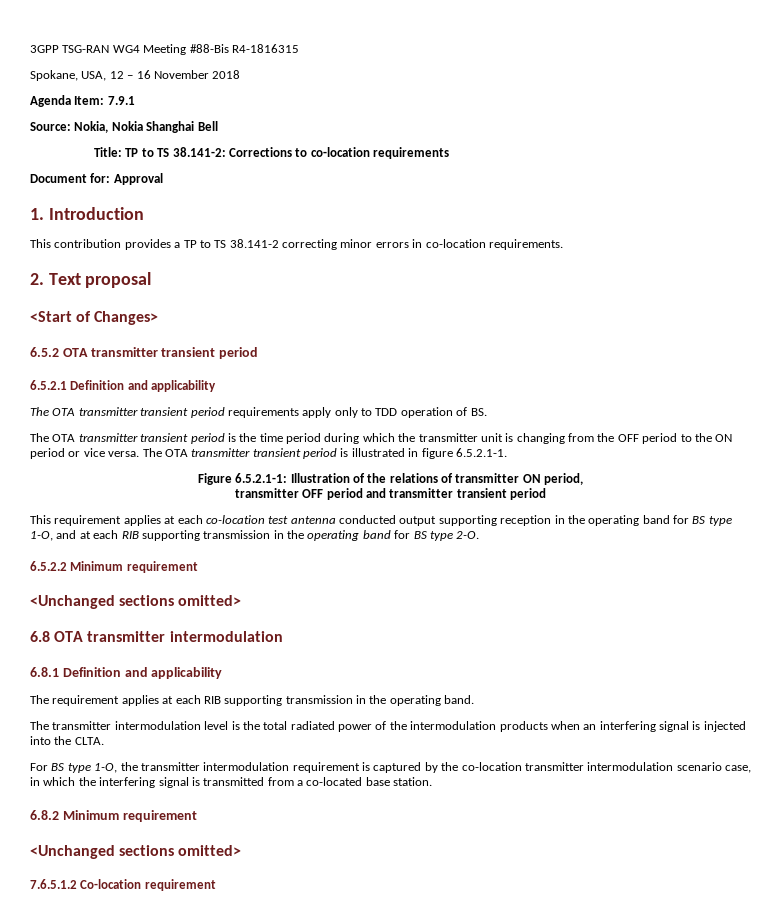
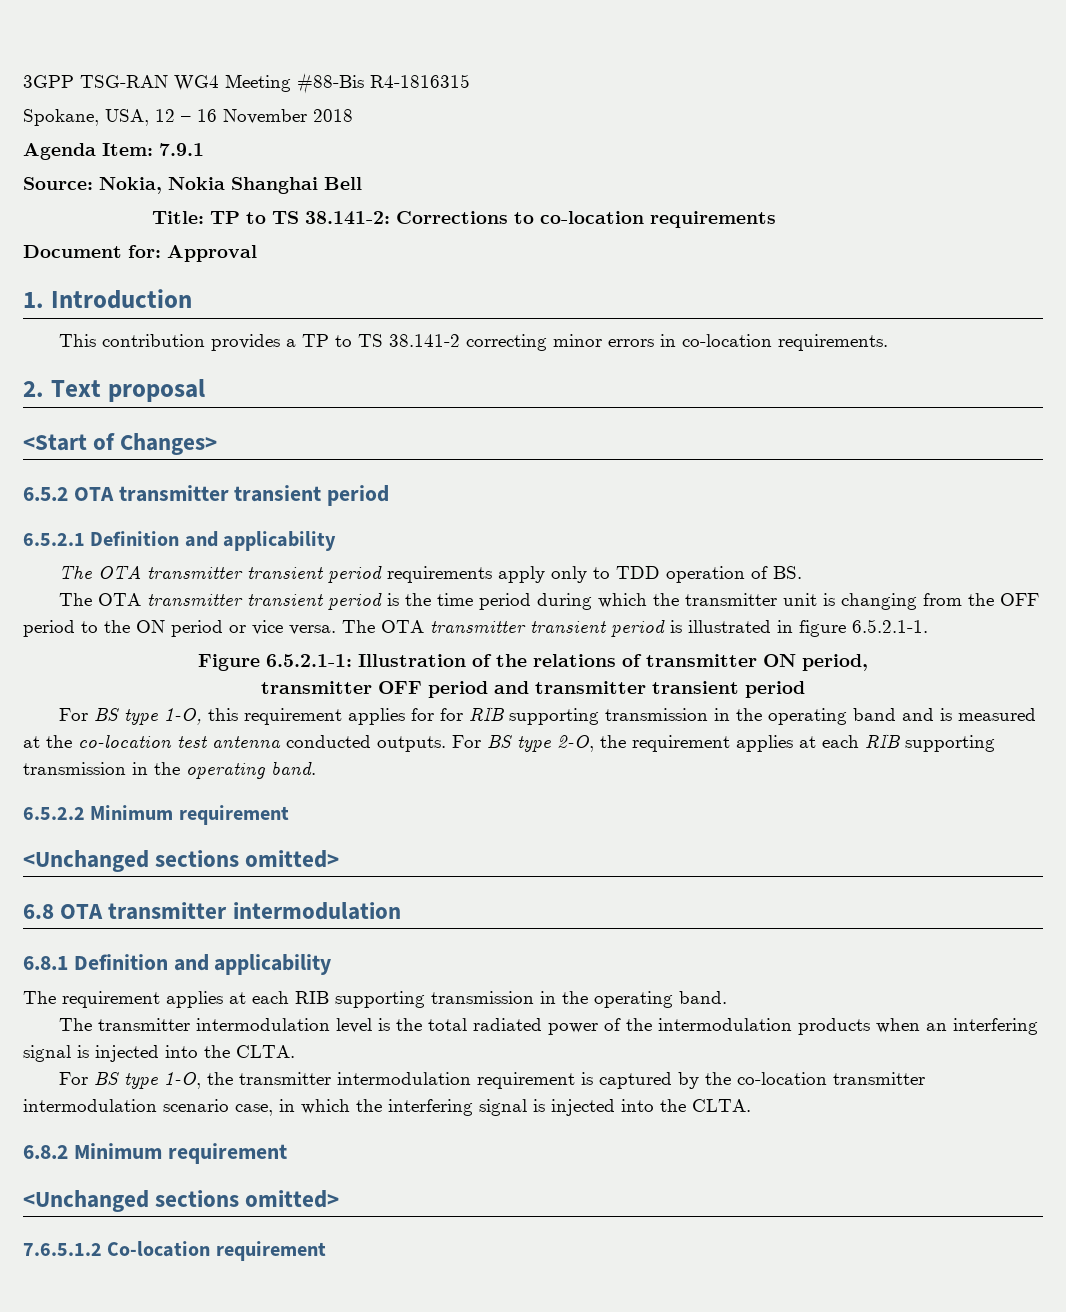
- This requirement applies at each co-location test antenna conducted output supporting reception in the operating band for BS type 1-O, and at each RIB supporting transmission in the operating band for BS type 2-O.
+ For BS type 1-O, this requirement applies for for RIB supporting transmission in the operating band and is measured at the co-location test antenna conducted outputs. For BS type 2-O, the requirement applies at each RIB supporting transmission in the operating band.
- For BS type 1-O, the transmitter intermodulation requirement is captured by the co-location transmitter intermodulation scenario case, in which the interfering signal is transmitted from a co-located base station.
+ For BS type 1-O, the transmitter intermodulation requirement is captured by the co-location transmitter intermodulation scenario case, in which the interfering signal is injected into the CLTA.

